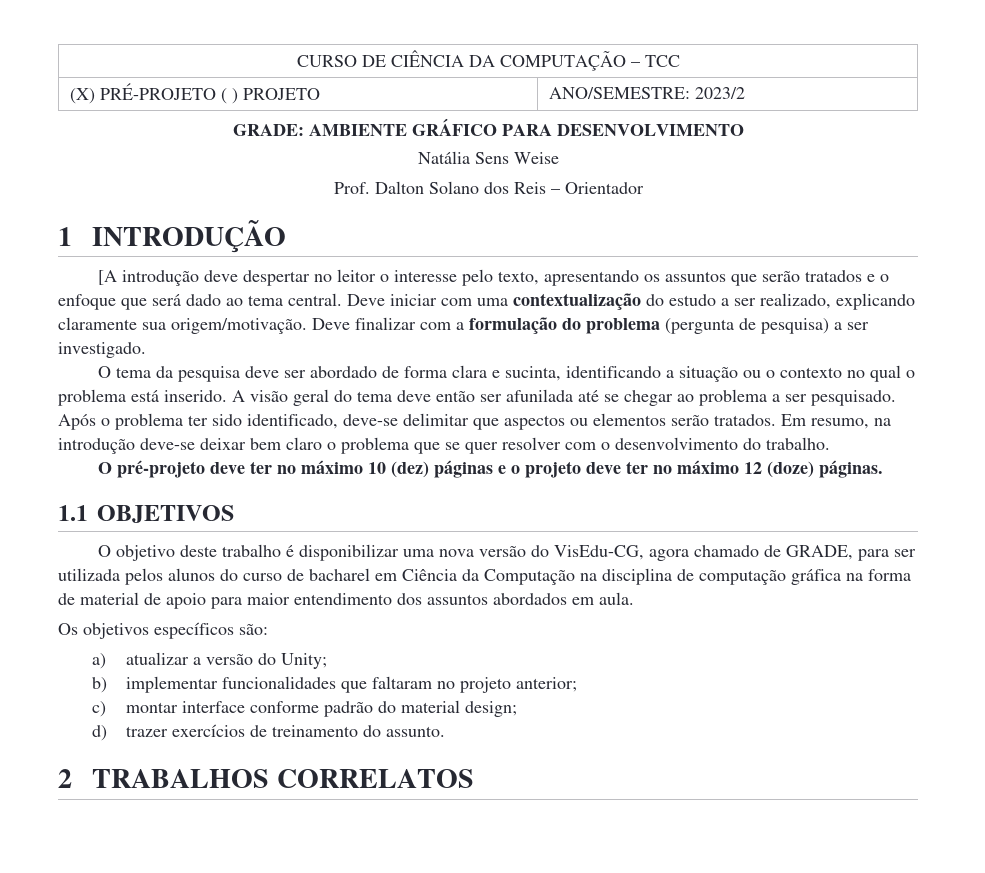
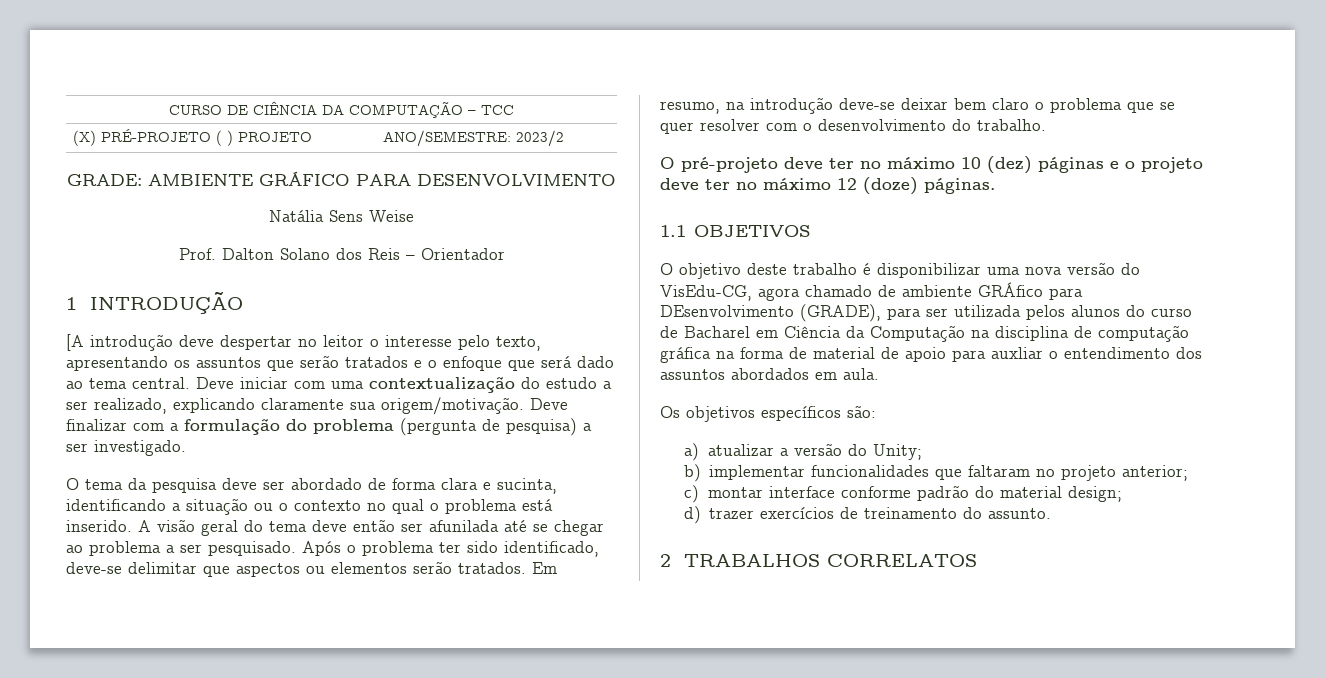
- O objetivo deste trabalho é disponibilizar uma nova versão do VisEdu-CG, agora chamado de GRADE, para ser utilizada pelos alunos do curso de bacharel em Ciência da Computação na disciplina de computação gráfica na forma de material de apoio para maior entendimento dos assuntos abordados em aula.
+ O objetivo deste trabalho é disponibilizar uma nova versão do VisEdu-CG, agora chamado de ambiente GRÁfico para DEsenvolvimento (GRADE), para ser utilizada pelos alunos do curso de Bacharel em Ciência da Computação na disciplina de computação gráfica na forma de material de apoio para auxliar o entendimento dos assuntos abordados em aula.

